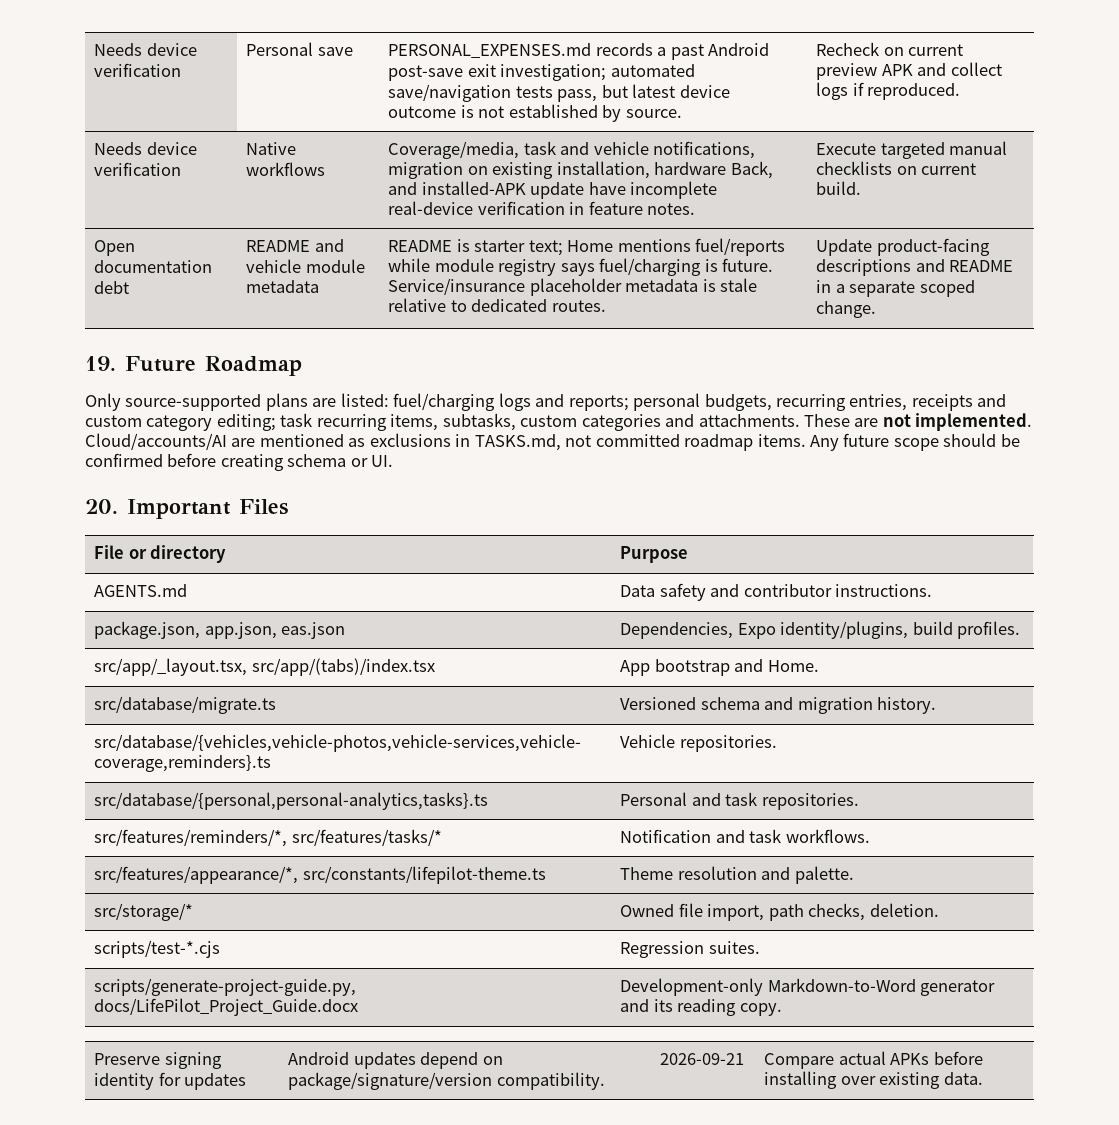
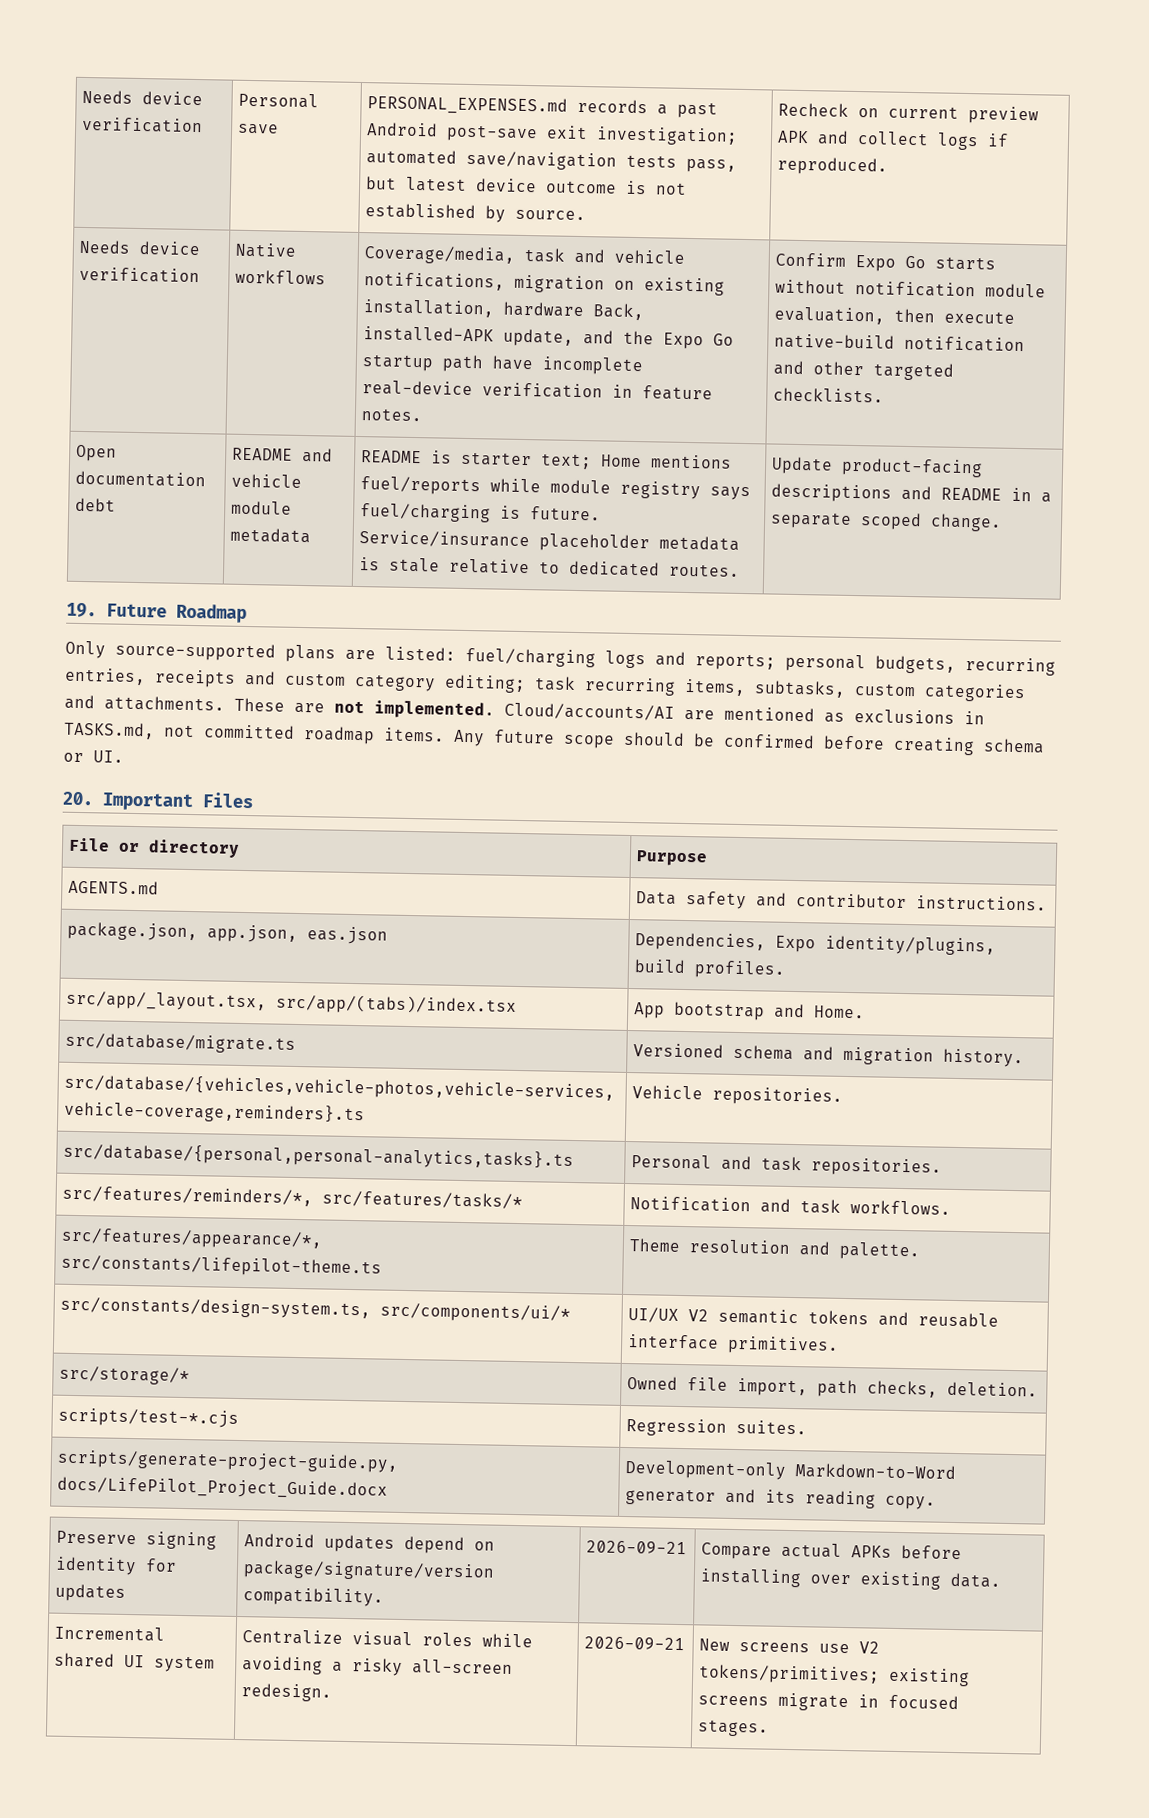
- Coverage/media, task and vehicle notifications, migration on existing installation, hardware Back, and installed-APK update have incomplete real-device verification in feature notes.
+ Coverage/media, task and vehicle notifications, migration on existing installation, hardware Back, installed-APK update, and the Expo Go startup path have incomplete real-device verification in feature notes.
- Execute targeted manual checklists on current build.
+ Confirm Expo Go starts without notification module evaluation, then execute native-build notification and other targeted checklists.
+ src/constants/design-system.ts, src/components/ui/* | UI/UX V2 semantic tokens and reusable interface primitives.
+ Incremental shared UI system | Centralize visual roles while avoiding a risky all-screen redesign. | 2026-09-21 | New screens use V2 tokens/primitives; existing screens migrate in focused stages.

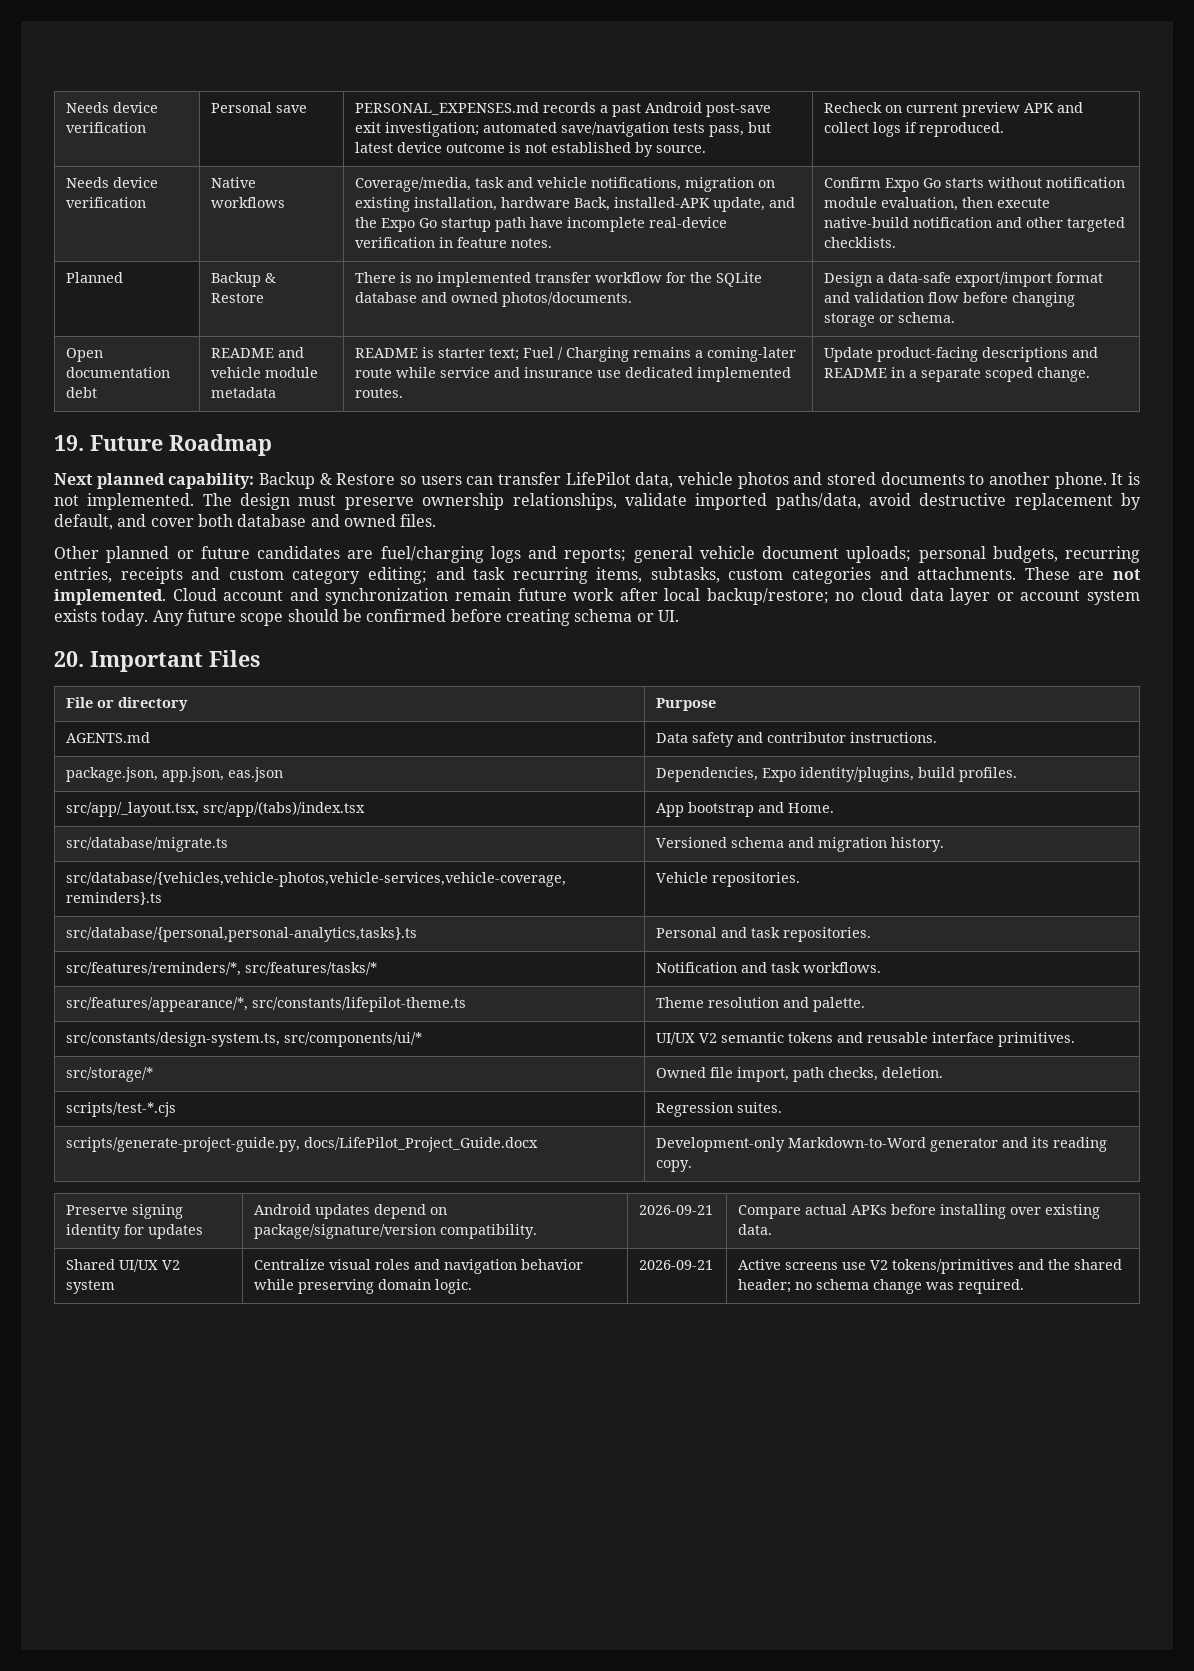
+ Planned | Backup & Restore | There is no implemented transfer workflow for the SQLite database and owned photos/documents. | Design a data-safe export/import format and validation flow before changing storage or schema.
- README is starter text; Home mentions fuel/reports while module registry says fuel/charging is future. Service/insurance placeholder metadata is stale relative to dedicated routes.
+ README is starter text; Fuel / Charging remains a coming-later route while service and insurance use dedicated implemented routes.
- Only source-supported plans are listed: fuel/charging logs and reports; personal budgets, recurring entries, receipts and custom category editing; task recurring items, subtasks, custom categories and attachments.
+ Next planned capability: Backup & Restore so users can transfer LifePilot data, vehicle photos and stored documents to another phone. It is not implemented. The design must preserve ownership relationships, validate imported paths/data, avoid destructive replacement by default, and cover both database and owned files.
+ Other planned or future candidates are fuel/charging logs and reports; general vehicle document uploads; personal budgets, recurring entries, receipts and custom category editing; and task recurring items, subtasks, custom categories and attachments.
- Cloud/accounts/AI are mentioned as exclusions in TASKS.md, not committed roadmap items.
+ Cloud account and synchronization remain future work after local backup/restore; no cloud data layer or account system exists today.
- Incremental shared UI system | Centralize visual roles while avoiding a risky all-screen redesign. | 2026-09-21 | New screens use V2 tokens/primitives; existing screens migrate in focused stages.
+ Shared UI/UX V2 system | Centralize visual roles and navigation behavior while preserving domain logic. | 2026-09-21 | Active screens use V2 tokens/primitives and the shared header; no schema change was required.

